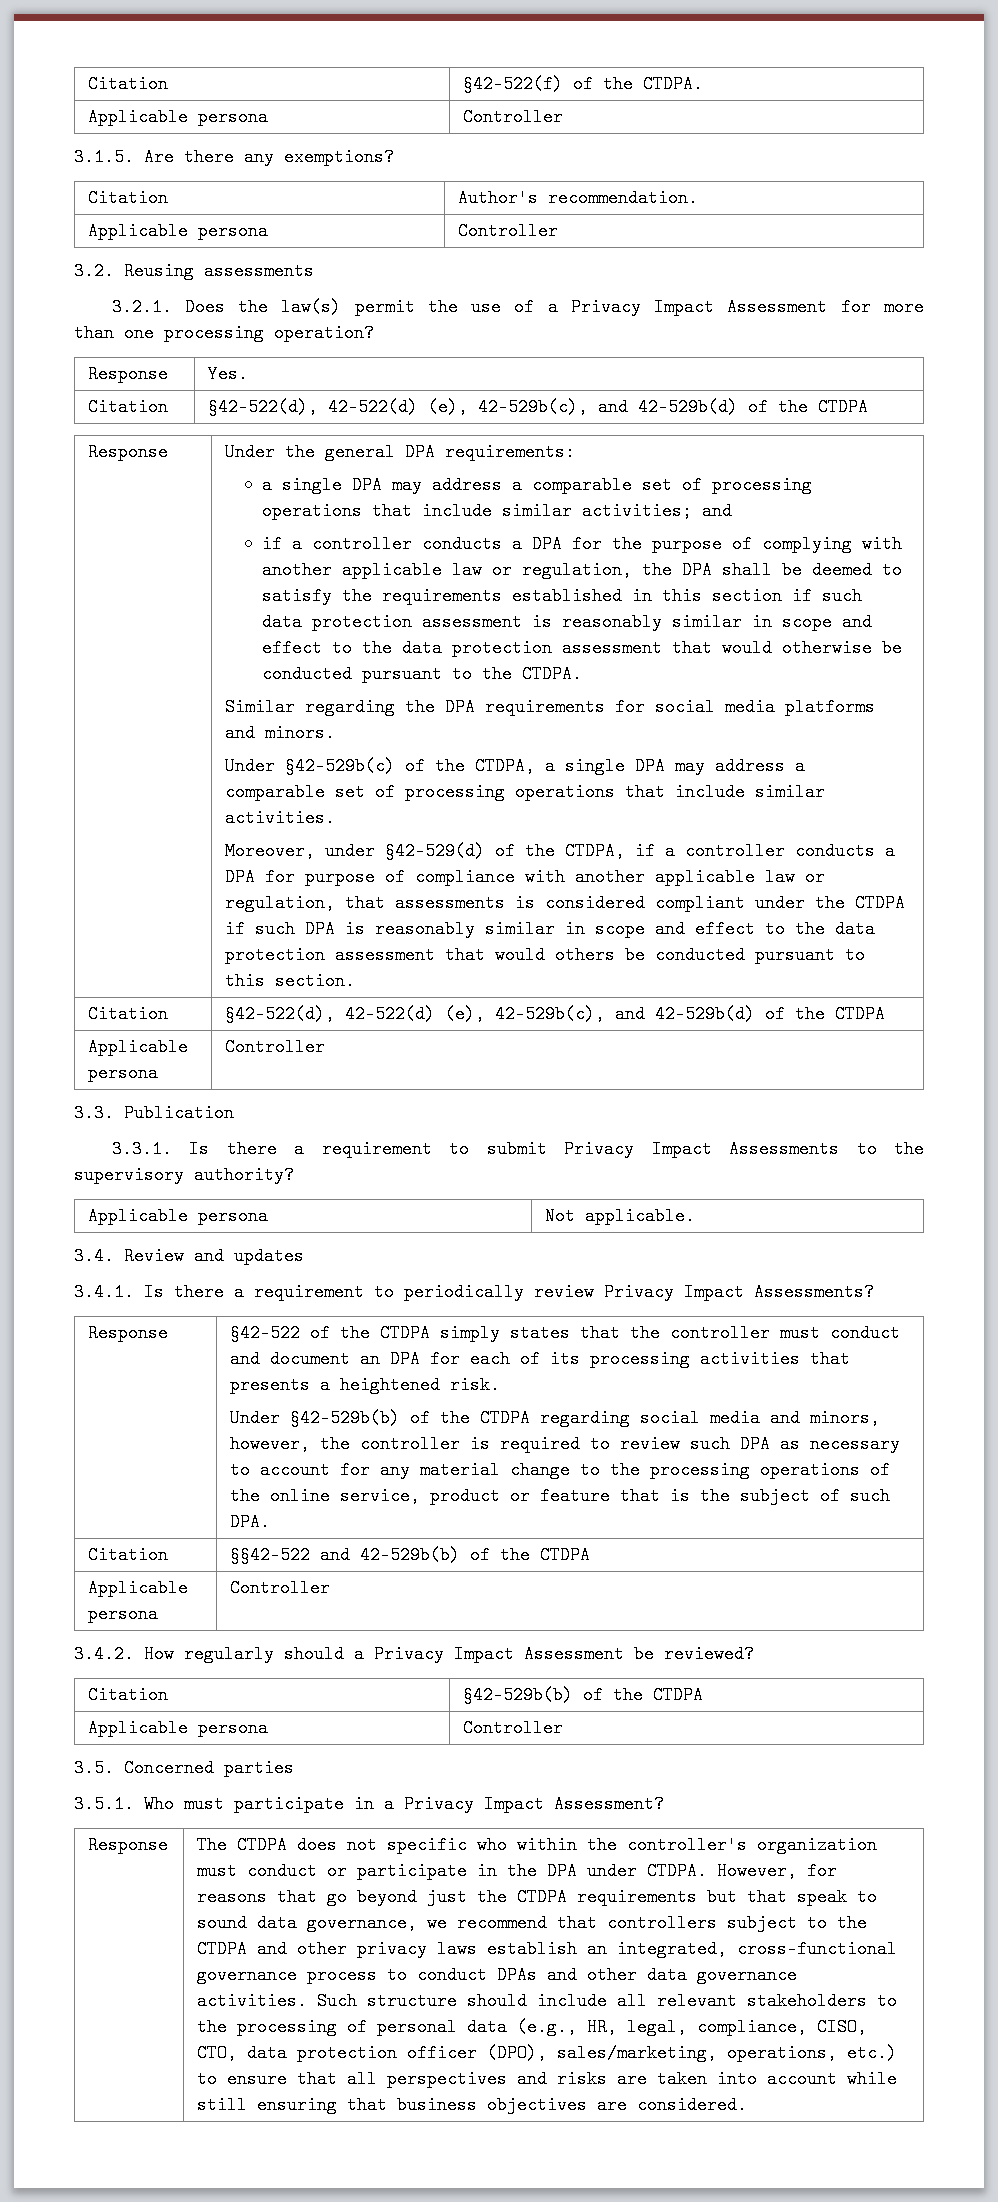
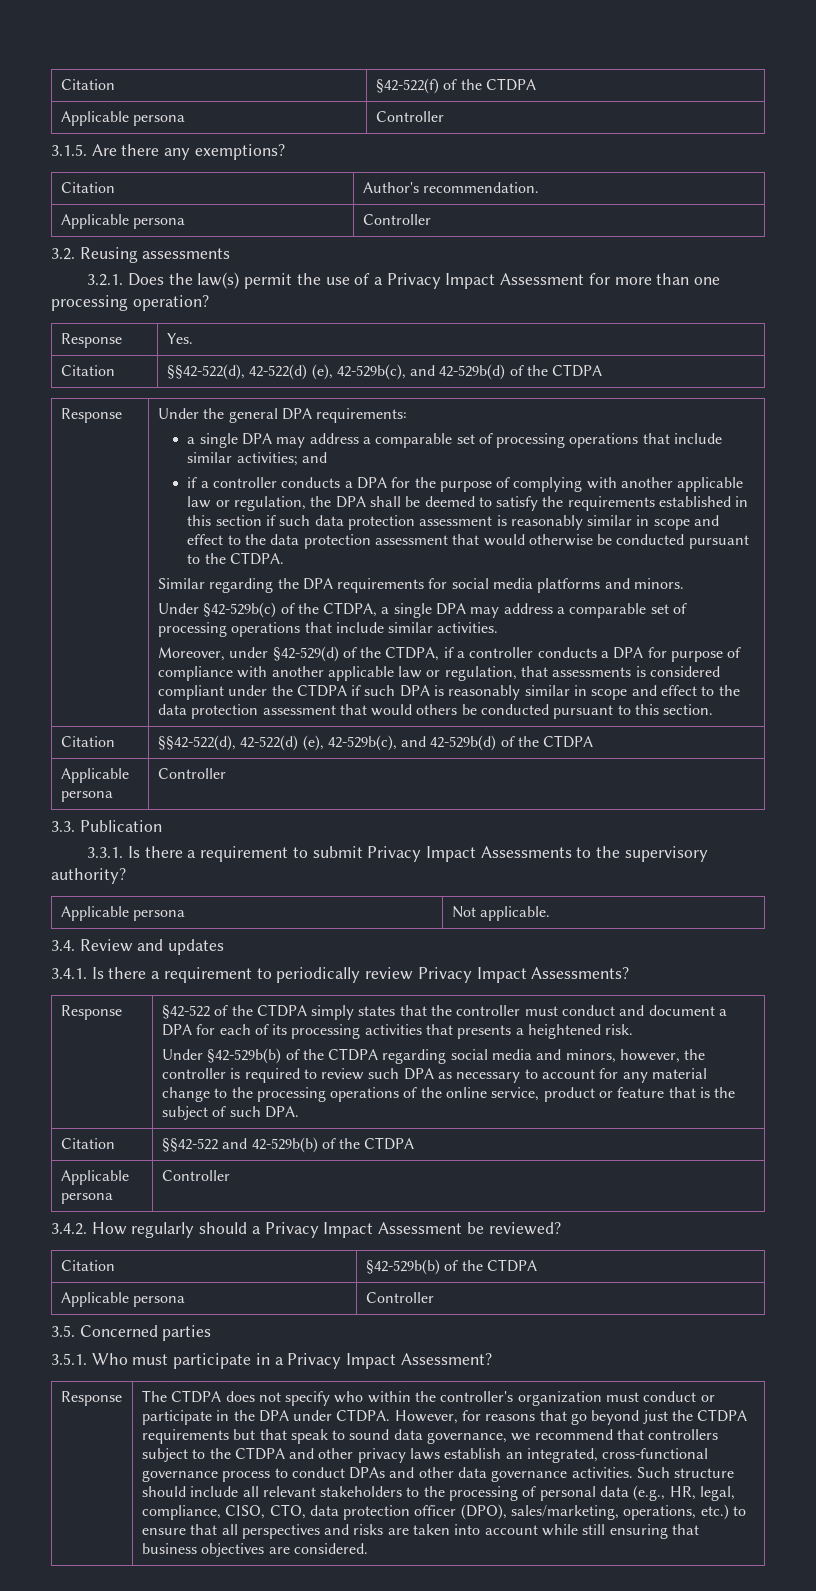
- Citation | §42-522(f) of the CTDPA.
+ Citation | §42-522(f) of the CTDPA
  Response | Yes.
- Citation | §42-522(d), 42-522(d) (e), 42-529b(c), and 42-529b(d) of the CTDPA
+ Citation | §§42-522(d), 42-522(d) (e), 42-529b(c), and 42-529b(d) of the CTDPA
  Moreover, under §42-529(d) of the CTDPA, if a controller conducts a DPA for purpose of compliance with another applicable law or regulation, that assessments is considered compliant under the CTDPA if such DPA is reasonably similar in scope and effect to the data protection assessment that would others be conducted pursuant to this section.
- Citation | §42-522(d), 42-522(d) (e), 42-529b(c), and 42-529b(d) of the CTDPA
+ Citation | §§42-522(d), 42-522(d) (e), 42-529b(c), and 42-529b(d) of the CTDPA
- §42-522 of the CTDPA simply states that the controller must conduct and document an DPA for each of its processing activities that presents a heightened risk.
+ §42-522 of the CTDPA simply states that the controller must conduct and document a DPA for each of its processing activities that presents a heightened risk.
- The CTDPA does not specific who within the controller's organization must conduct or participate in the DPA under CTDPA.
+ The CTDPA does not specify who within the controller's organization must conduct or participate in the DPA under CTDPA.

